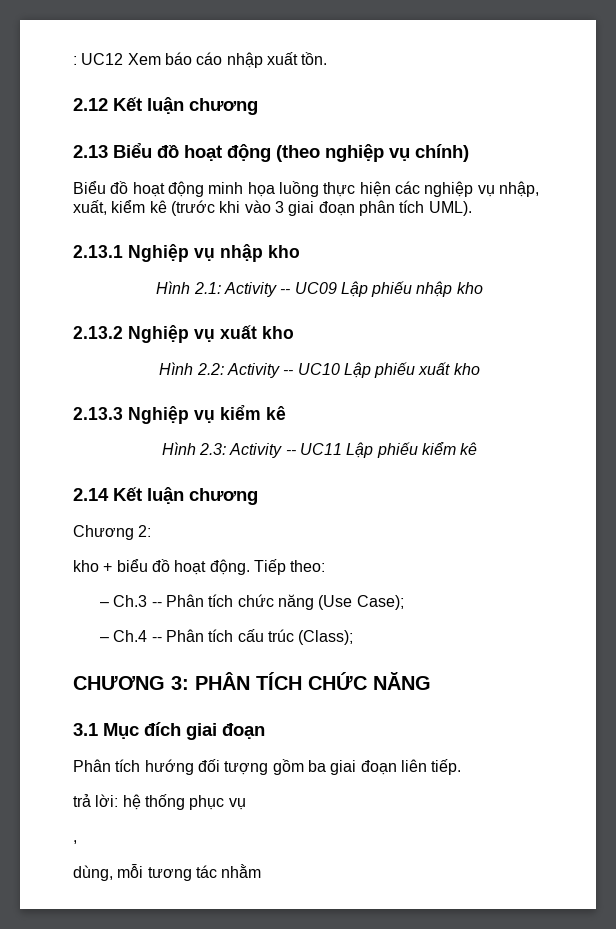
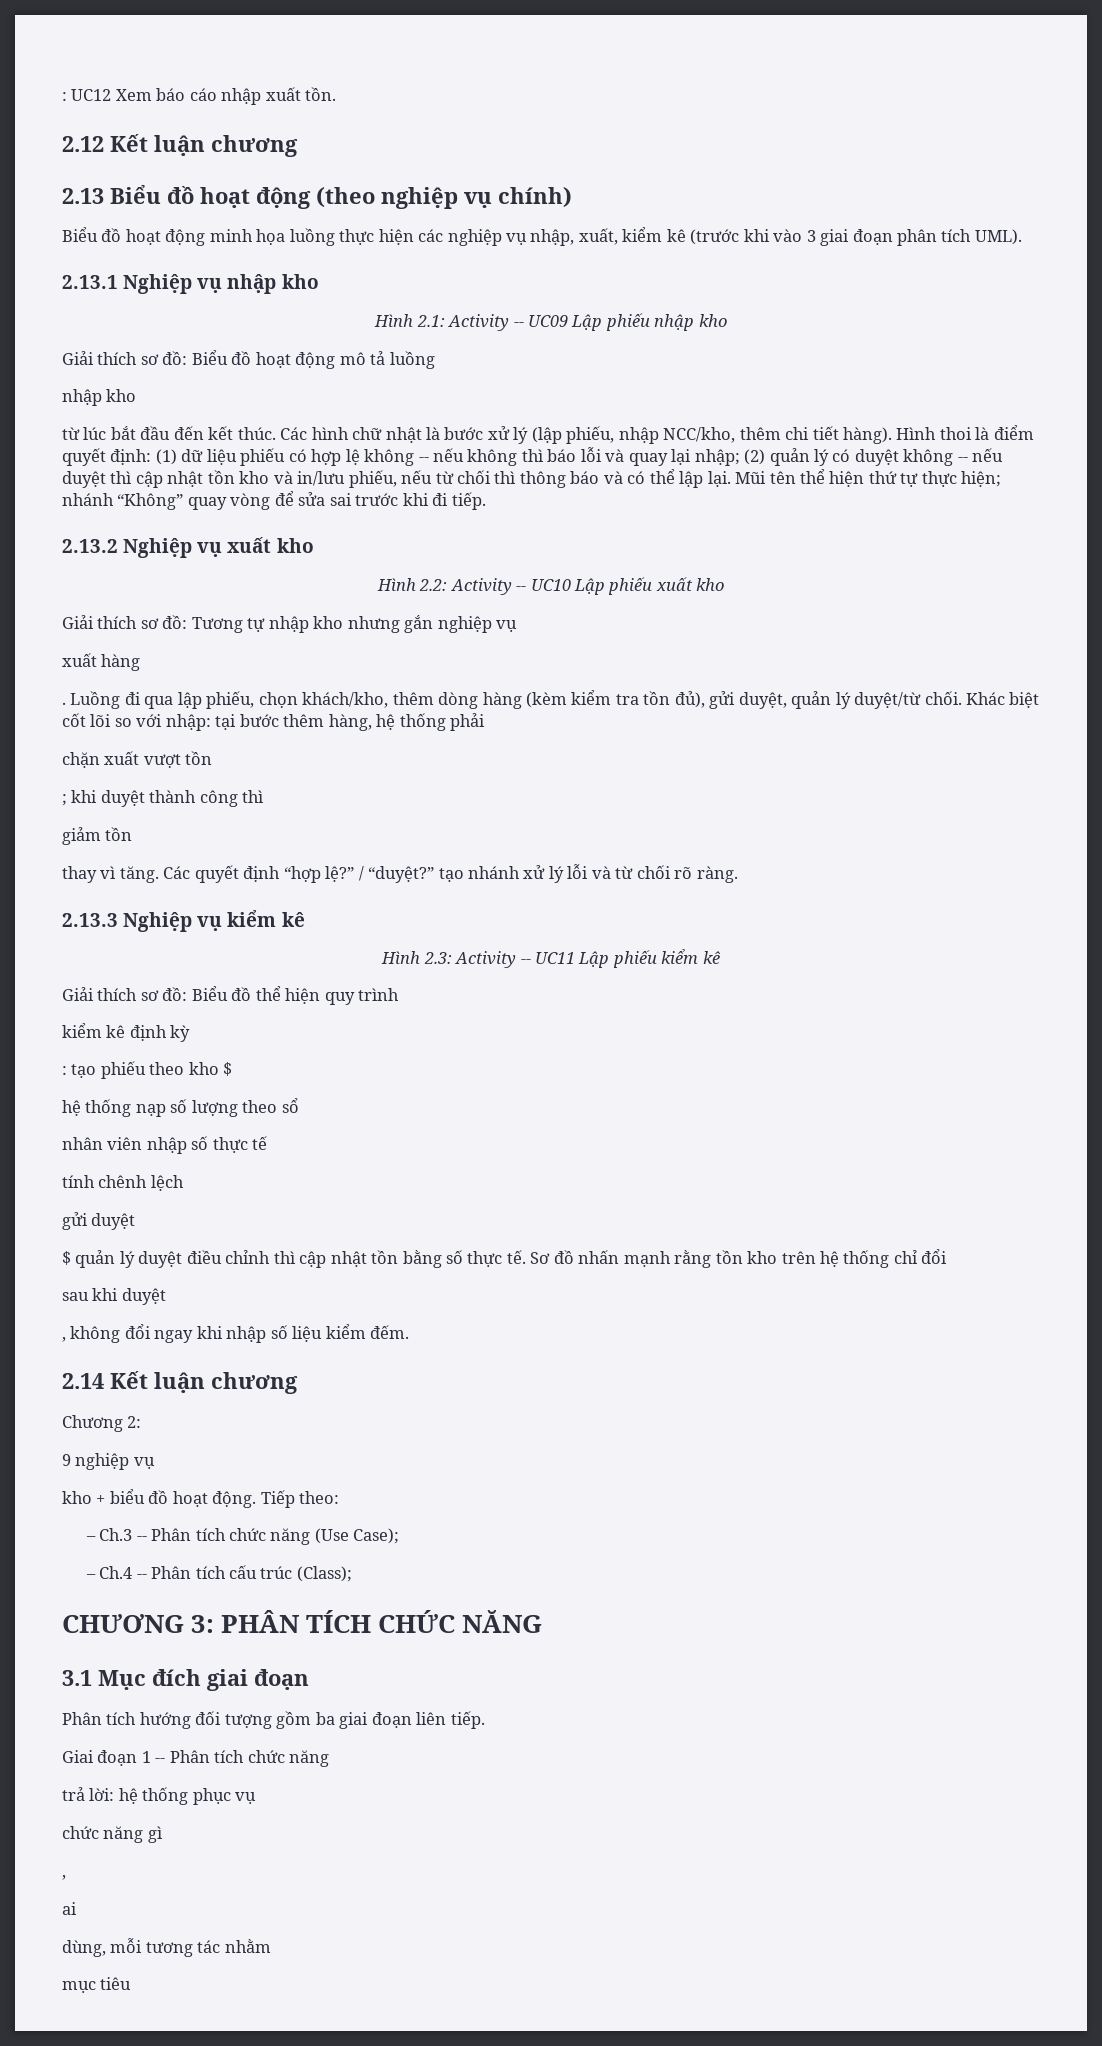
+ Giải thích sơ đồ: Biểu đồ hoạt động mô tả luồng
+ nhập kho
+ từ lúc bắt đầu đến kết thúc. Các hình chữ nhật là bước xử lý (lập phiếu, nhập NCC/kho, thêm chi tiết hàng). Hình thoi là điểm quyết định: (1) dữ liệu phiếu có hợp lệ không -- nếu không thì báo lỗi và quay lại nhập; (2) quản lý có duyệt không -- nếu duyệt thì cập nhật tồn kho và in/lưu phiếu, nếu từ chối thì thông báo và có thể lập lại. Mũi tên thể hiện thứ tự thực hiện; nhánh “Không” quay vòng để sửa sai trước khi đi tiếp.
+ Giải thích sơ đồ: Tương tự nhập kho nhưng gắn nghiệp vụ
+ xuất hàng
+ . Luồng đi qua lập phiếu, chọn khách/kho, thêm dòng hàng (kèm kiểm tra tồn đủ), gửi duyệt, quản lý duyệt/từ chối. Khác biệt cốt lõi so với nhập: tại bước thêm hàng, hệ thống phải
+ chặn xuất vượt tồn
+ ; khi duyệt thành công thì
+ giảm tồn
+ thay vì tăng. Các quyết định “hợp lệ?” / “duyệt?” tạo nhánh xử lý lỗi và từ chối rõ ràng.
+ Giải thích sơ đồ: Biểu đồ thể hiện quy trình
+ kiểm kê định kỳ
+ : tạo phiếu theo kho $
+ hệ thống nạp số lượng theo sổ
+ nhân viên nhập số thực tế
+ tính chênh lệch
+ gửi duyệt
+ $ quản lý duyệt điều chỉnh thì cập nhật tồn bằng số thực tế. Sơ đồ nhấn mạnh rằng tồn kho trên hệ thống chỉ đổi
+ sau khi duyệt
+ , không đổi ngay khi nhập số liệu kiểm đếm.
+ 9 nghiệp vụ
+ Giai đoạn 1 -- Phân tích chức năng
+ chức năng gì
  ,
+ ai
+ mục tiêu

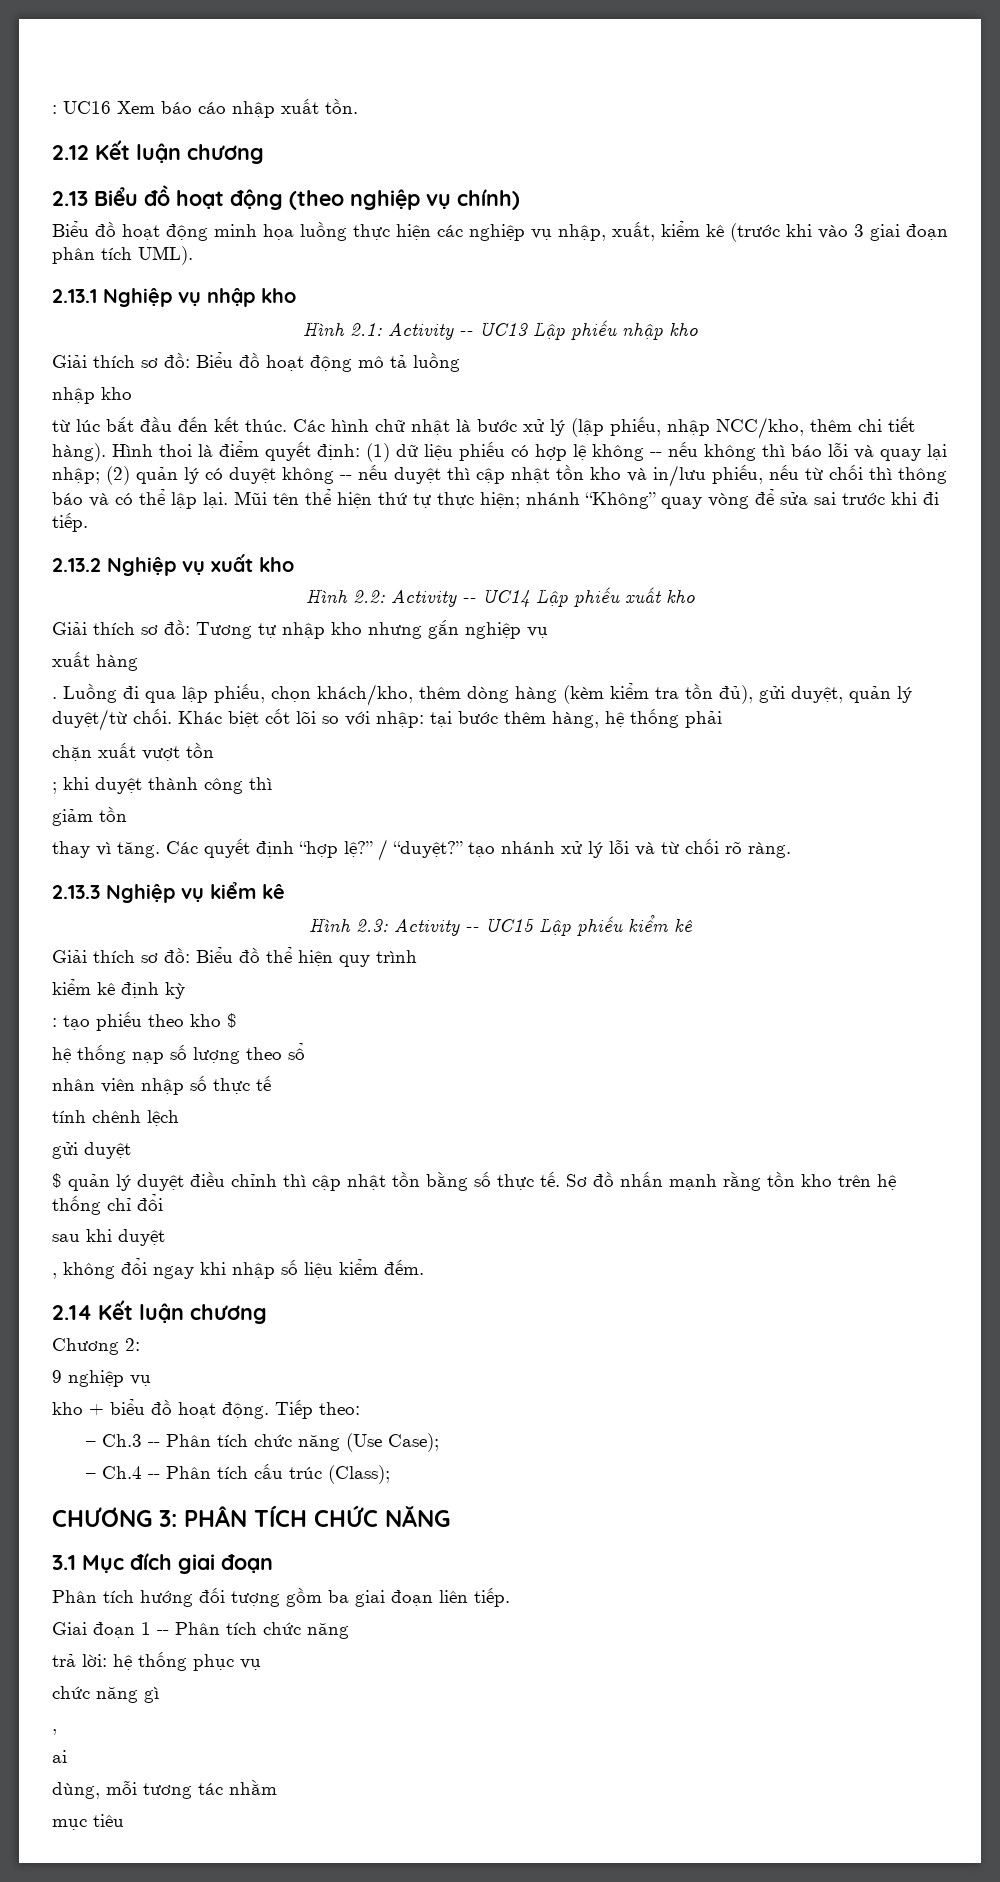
- : UC12 Xem báo cáo nhập xuất tồn.
+ : UC16 Xem báo cáo nhập xuất tồn.
- Hình 2.1: Activity -- UC09 Lập phiếu nhập kho
+ Hình 2.1: Activity -- UC13 Lập phiếu nhập kho
- Hình 2.2: Activity -- UC10 Lập phiếu xuất kho
+ Hình 2.2: Activity -- UC14 Lập phiếu xuất kho
- Hình 2.3: Activity -- UC11 Lập phiếu kiểm kê
+ Hình 2.3: Activity -- UC15 Lập phiếu kiểm kê

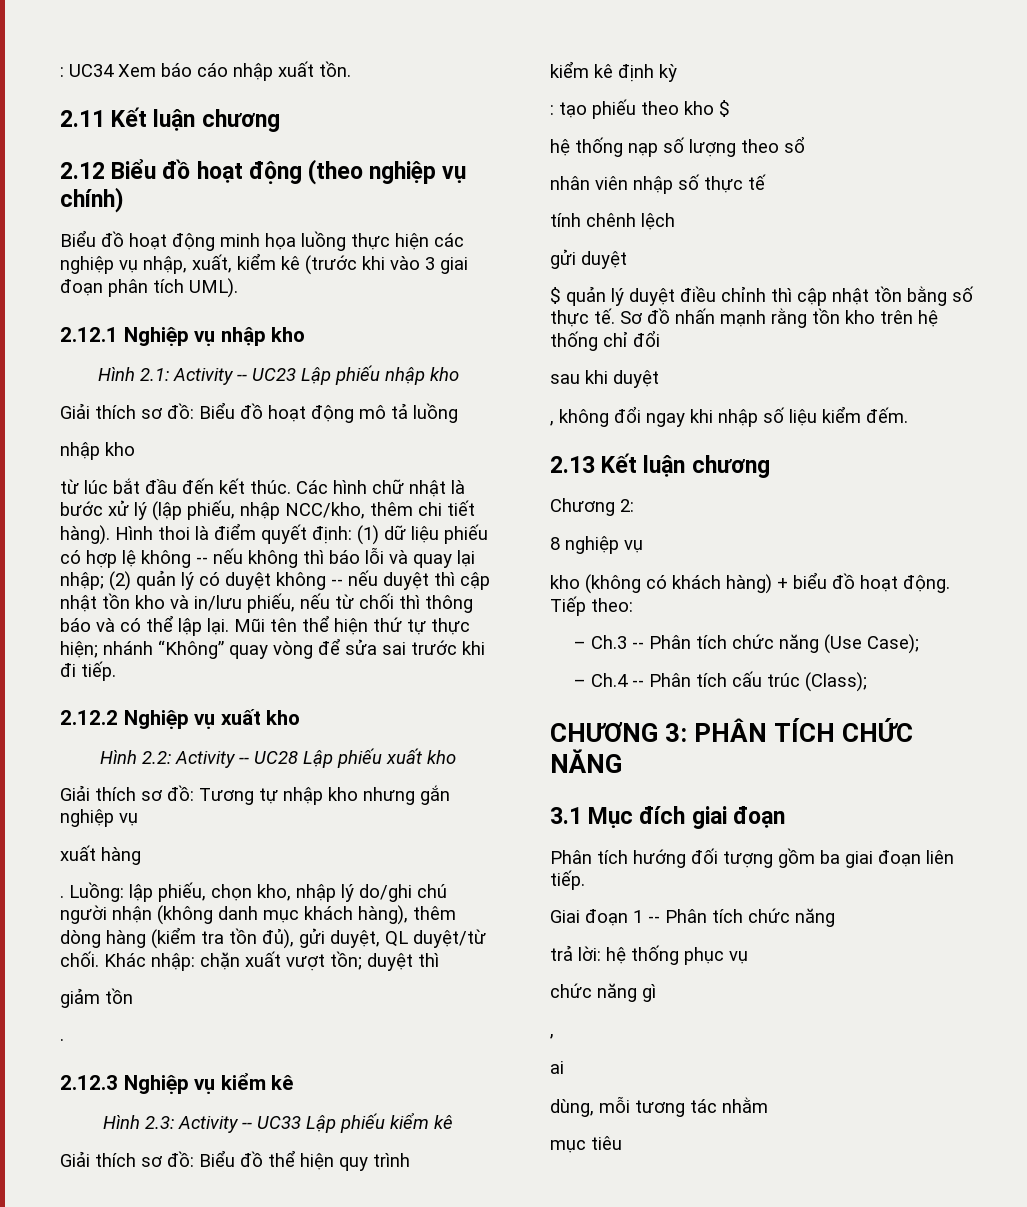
- : UC16 Xem báo cáo nhập xuất tồn.
+ : UC34 Xem báo cáo nhập xuất tồn.
- 2.12 Kết luận chương
- 2.13 Biểu đồ hoạt động (theo nghiệp vụ chính)
+ 2.11 Kết luận chương
+ 2.12 Biểu đồ hoạt động (theo nghiệp vụ chính)
- 2.13.1 Nghiệp vụ nhập kho
+ 2.12.1 Nghiệp vụ nhập kho
- Hình 2.1: Activity -- UC13 Lập phiếu nhập kho
+ Hình 2.1: Activity -- UC23 Lập phiếu nhập kho
- 2.13.2 Nghiệp vụ xuất kho
+ 2.12.2 Nghiệp vụ xuất kho
- Hình 2.2: Activity -- UC14 Lập phiếu xuất kho
+ Hình 2.2: Activity -- UC28 Lập phiếu xuất kho
- Luồng đi qua lập phiếu, chọn khách/kho, thêm dòng hàng (kèm kiểm tra tồn đủ), gửi duyệt, quản lý duyệt/từ chối.
+ Luồng: lập phiếu, chọn kho, nhập lý do/ghi chú người nhận (không danh mục khách hàng), thêm dòng hàng (kiểm tra tồn đủ), gửi duyệt, QL duyệt/từ chối.
- Khác biệt cốt lõi so với nhập: tại bước thêm hàng, hệ thống phải
- chặn xuất vượt tồn
- ; khi duyệt thành công thì
+ Khác nhập: chặn xuất vượt tồn; duyệt thì
  giảm tồn
- thay vì tăng. Các quyết định “hợp lệ?” / “duyệt?” tạo nhánh xử lý lỗi và từ chối rõ ràng.
- 2.13.3 Nghiệp vụ kiểm kê
+ .
+ 2.12.3 Nghiệp vụ kiểm kê
- Hình 2.3: Activity -- UC15 Lập phiếu kiểm kê
+ Hình 2.3: Activity -- UC33 Lập phiếu kiểm kê
- 2.14 Kết luận chương
+ 2.13 Kết luận chương
- 9 nghiệp vụ
+ 8 nghiệp vụ
- kho + biểu đồ hoạt động.
+ kho (không có khách hàng) + biểu đồ hoạt động.

